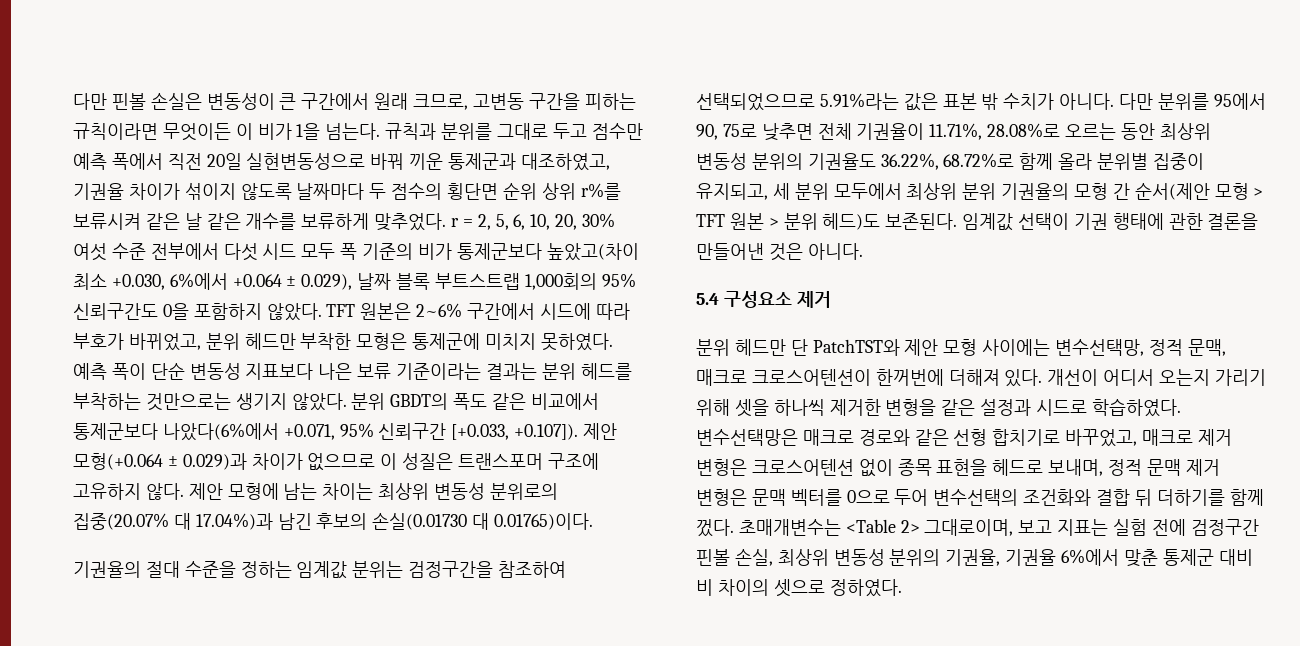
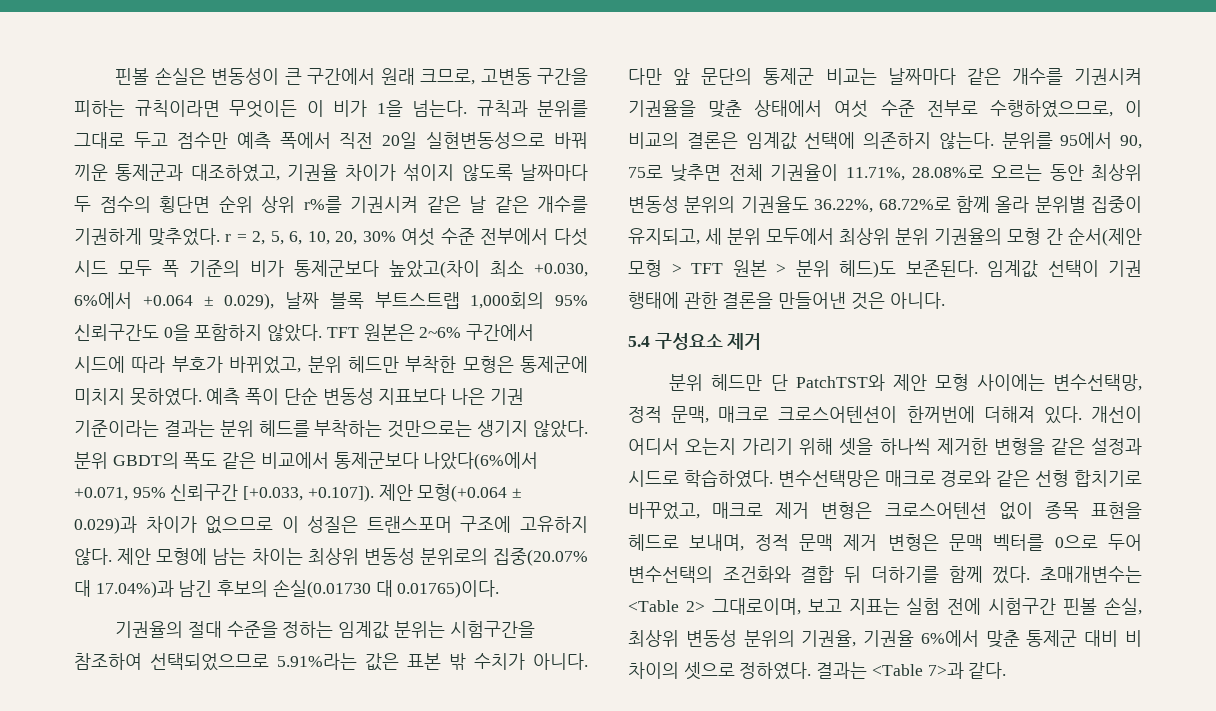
- 다만 핀볼 손실은 변동성이 큰 구간에서 원래 크므로, 고변동 구간을 피하는 규칙이라면 무엇이든 이 비가 1을 넘는다.
+ 핀볼 손실은 변동성이 큰 구간에서 원래 크므로, 고변동 구간을 피하는 규칙이라면 무엇이든 이 비가 1을 넘는다.
- 규칙과 분위를 그대로 두고 점수만 예측 폭에서 직전 20일 실현변동성으로 바꿔 끼운 통제군과 대조하였고, 기권율 차이가 섞이지 않도록 날짜마다 두 점수의 횡단면 순위 상위 r%를 보류시켜 같은 날 같은 개수를 보류하게 맞추었다. r = 2, 5, 6, 10, 20, 30% 여섯 수준 전부에서 다섯 시드 모두 폭 기준의 비가 통제군보다 높았고(차이 최소 +0.030, 6%에서 +0.064 ± 0.029), 날짜 블록 부트스트랩 1,000회의 95% 신뢰구간도 0을 포함하지 않았다.
+ 규칙과 분위를 그대로 두고 점수만 예측 폭에서 직전 20일 실현변동성으로 바꿔 끼운 통제군과 대조하였고, 기권율 차이가 섞이지 않도록 날짜마다 두 점수의 횡단면 순위 상위 r%를 기권시켜 같은 날 같은 개수를 기권하게 맞추었다. r = 2, 5, 6, 10, 20, 30% 여섯 수준 전부에서 다섯 시드 모두 폭 기준의 비가 통제군보다 높았고(차이 최소 +0.030, 6%에서 +0.064 ± 0.029), 날짜 블록 부트스트랩 1,000회의 95% 신뢰구간도 0을 포함하지 않았다.
- 예측 폭이 단순 변동성 지표보다 나은 보류 기준이라는 결과는 분위 헤드를 부착하는 것만으로는 생기지 않았다.
+ 예측 폭이 단순 변동성 지표보다 나은 기권 기준이라는 결과는 분위 헤드를 부착하는 것만으로는 생기지 않았다.
- 기권율의 절대 수준을 정하는 임계값 분위는 검정구간을 참조하여 선택되었으므로 5.91%라는 값은 표본 밖 수치가 아니다.
+ 기권율의 절대 수준을 정하는 임계값 분위는 시험구간을 참조하여 선택되었으므로 5.91%라는 값은 표본 밖 수치가 아니다.
- 다만 분위를 95에서 90, 75로 낮추면 전체 기권율이 11.71%, 28.08%로 오르는 동안 최상위 변동성 분위의 기권율도 36.22%, 68.72%로 함께 올라 분위별 집중이 유지되고, 세 분위 모두에서 최상위 분위 기권율의 모형 간 순서(제안 모형 > TFT 원본 > 분위 헤드)도 보존된다.
+ 다만 앞 문단의 통제군 비교는 날짜마다 같은 개수를 기권시켜 기권율을 맞춘 상태에서 여섯 수준 전부로 수행하였으므로, 이 비교의 결론은 임계값 선택에 의존하지 않는다. 분위를 95에서 90, 75로 낮추면 전체 기권율이 11.71%, 28.08%로 오르는 동안 최상위 변동성 분위의 기권율도 36.22%, 68.72%로 함께 올라 분위별 집중이 유지되고, 세 분위 모두에서 최상위 분위 기권율의 모형 간 순서(제안 모형 > TFT 원본 > 분위 헤드)도 보존된다.
- 초매개변수는 <Table 2> 그대로이며, 보고 지표는 실험 전에 검정구간 핀볼 손실, 최상위 변동성 분위의 기권율, 기권율 6%에서 맞춘 통제군 대비 비 차이의 셋으로 정하였다.
+ 초매개변수는 <Table 2> 그대로이며, 보고 지표는 실험 전에 시험구간 핀볼 손실, 최상위 변동성 분위의 기권율, 기권율 6%에서 맞춘 통제군 대비 비 차이의 셋으로 정하였다.
+ 결과는 <Table 7>과 같다.

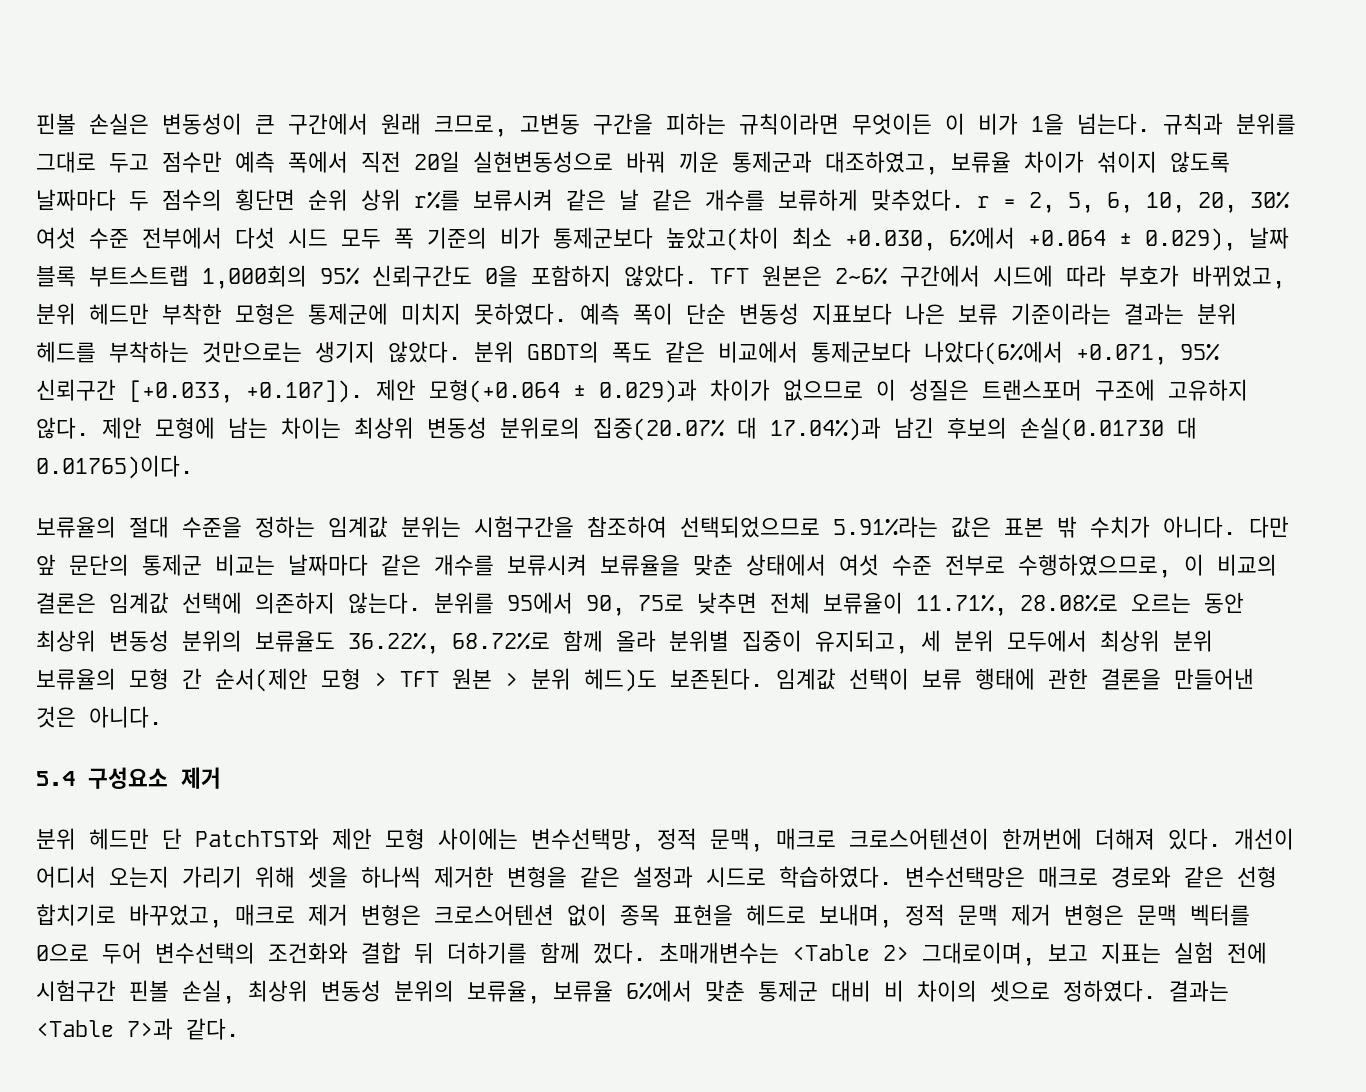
- 규칙과 분위를 그대로 두고 점수만 예측 폭에서 직전 20일 실현변동성으로 바꿔 끼운 통제군과 대조하였고, 기권율 차이가 섞이지 않도록 날짜마다 두 점수의 횡단면 순위 상위 r%를 기권시켜 같은 날 같은 개수를 기권하게 맞추었다. r = 2, 5, 6, 10, 20, 30% 여섯 수준 전부에서 다섯 시드 모두 폭 기준의 비가 통제군보다 높았고(차이 최소 +0.030, 6%에서 +0.064 ± 0.029), 날짜 블록 부트스트랩 1,000회의 95% 신뢰구간도 0을 포함하지 않았다.
+ 규칙과 분위를 그대로 두고 점수만 예측 폭에서 직전 20일 실현변동성으로 바꿔 끼운 통제군과 대조하였고, 보류율 차이가 섞이지 않도록 날짜마다 두 점수의 횡단면 순위 상위 r%를 보류시켜 같은 날 같은 개수를 보류하게 맞추었다. r = 2, 5, 6, 10, 20, 30% 여섯 수준 전부에서 다섯 시드 모두 폭 기준의 비가 통제군보다 높았고(차이 최소 +0.030, 6%에서 +0.064 ± 0.029), 날짜 블록 부트스트랩 1,000회의 95% 신뢰구간도 0을 포함하지 않았다.
- 예측 폭이 단순 변동성 지표보다 나은 기권 기준이라는 결과는 분위 헤드를 부착하는 것만으로는 생기지 않았다.
+ 예측 폭이 단순 변동성 지표보다 나은 보류 기준이라는 결과는 분위 헤드를 부착하는 것만으로는 생기지 않았다.
- 기권율의 절대 수준을 정하는 임계값 분위는 시험구간을 참조하여 선택되었으므로 5.91%라는 값은 표본 밖 수치가 아니다.
+ 보류율의 절대 수준을 정하는 임계값 분위는 시험구간을 참조하여 선택되었으므로 5.91%라는 값은 표본 밖 수치가 아니다.
- 다만 앞 문단의 통제군 비교는 날짜마다 같은 개수를 기권시켜 기권율을 맞춘 상태에서 여섯 수준 전부로 수행하였으므로, 이 비교의 결론은 임계값 선택에 의존하지 않는다.
+ 다만 앞 문단의 통제군 비교는 날짜마다 같은 개수를 보류시켜 보류율을 맞춘 상태에서 여섯 수준 전부로 수행하였으므로, 이 비교의 결론은 임계값 선택에 의존하지 않는다.
- 분위를 95에서 90, 75로 낮추면 전체 기권율이 11.71%, 28.08%로 오르는 동안 최상위 변동성 분위의 기권율도 36.22%, 68.72%로 함께 올라 분위별 집중이 유지되고, 세 분위 모두에서 최상위 분위 기권율의 모형 간 순서(제안 모형 > TFT 원본 > 분위 헤드)도 보존된다.
+ 분위를 95에서 90, 75로 낮추면 전체 보류율이 11.71%, 28.08%로 오르는 동안 최상위 변동성 분위의 보류율도 36.22%, 68.72%로 함께 올라 분위별 집중이 유지되고, 세 분위 모두에서 최상위 분위 보류율의 모형 간 순서(제안 모형 > TFT 원본 > 분위 헤드)도 보존된다.
- 임계값 선택이 기권 행태에 관한 결론을 만들어낸 것은 아니다.
+ 임계값 선택이 보류 행태에 관한 결론을 만들어낸 것은 아니다.
- 초매개변수는 <Table 2> 그대로이며, 보고 지표는 실험 전에 시험구간 핀볼 손실, 최상위 변동성 분위의 기권율, 기권율 6%에서 맞춘 통제군 대비 비 차이의 셋으로 정하였다.
+ 초매개변수는 <Table 2> 그대로이며, 보고 지표는 실험 전에 시험구간 핀볼 손실, 최상위 변동성 분위의 보류율, 보류율 6%에서 맞춘 통제군 대비 비 차이의 셋으로 정하였다.

